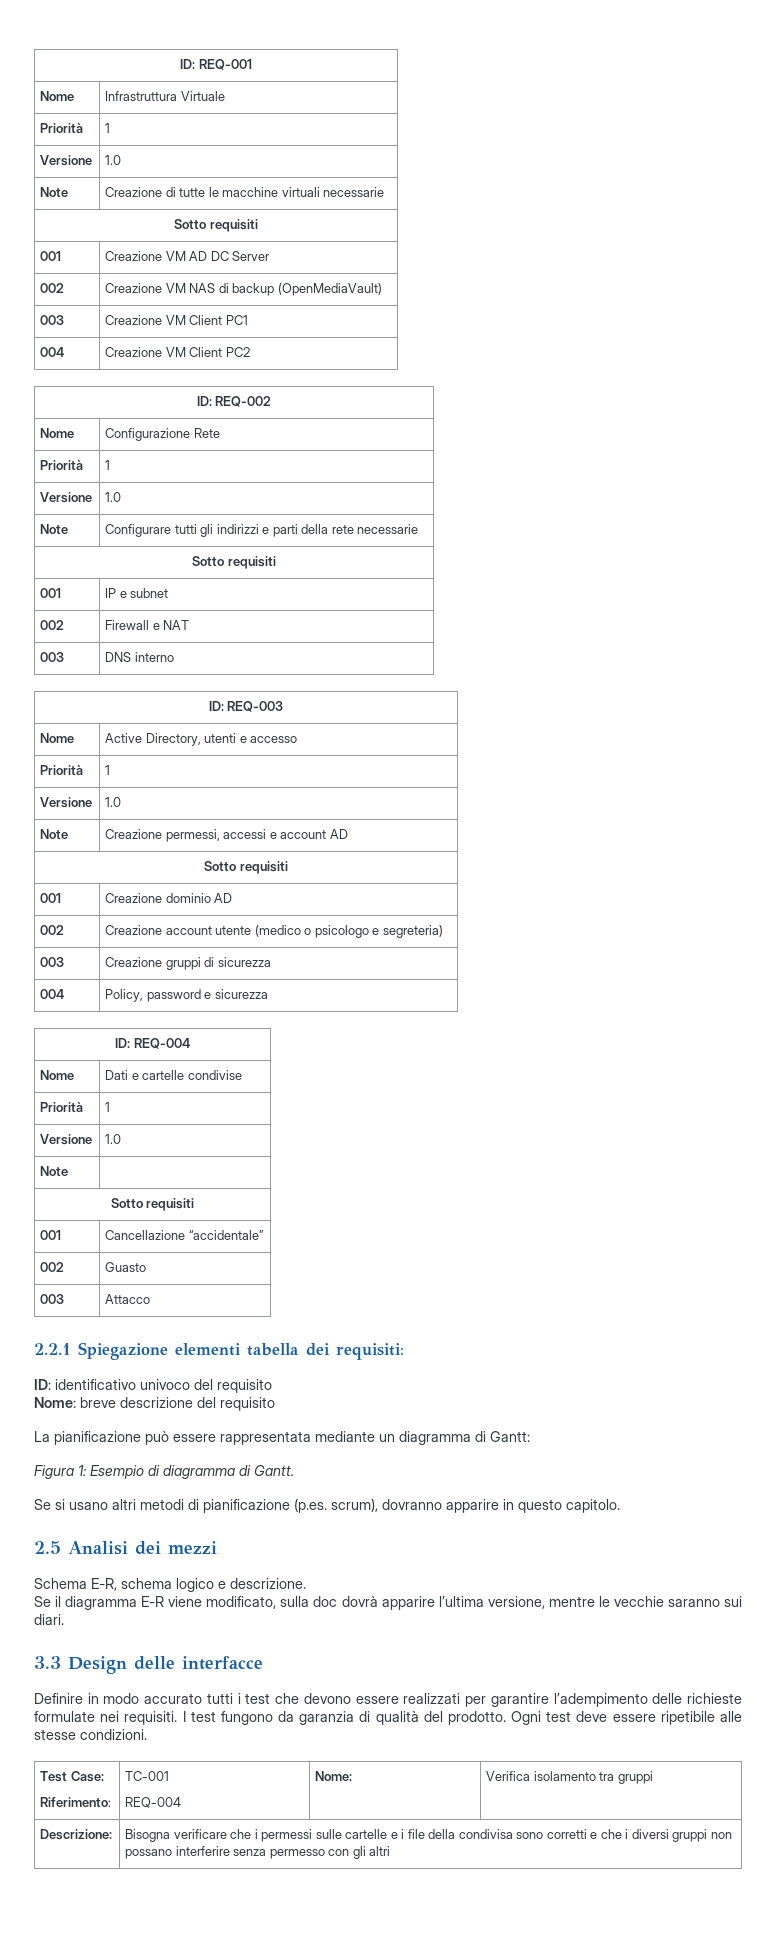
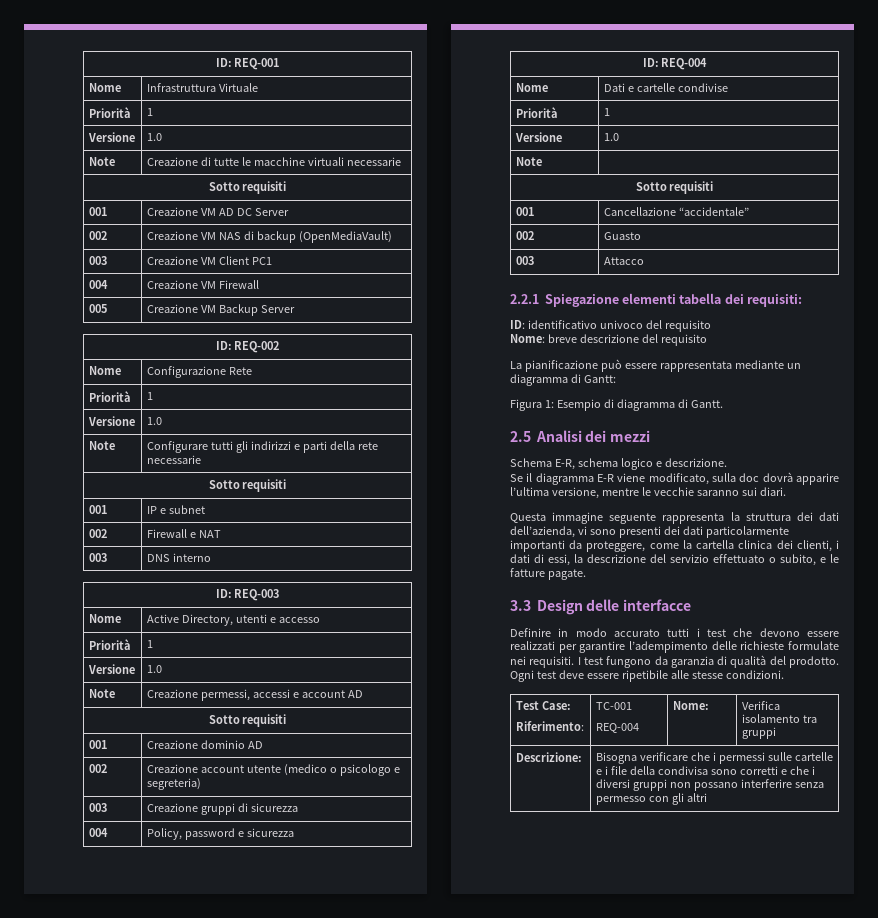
- 004 | Creazione VM Client PC2
+ 004 | Creazione VM Firewall
+ 005 | Creazione VM Backup Server
- Se si usano altri metodi di pianificazione (p.es. scrum), dovranno apparire in questo capitolo.
+ Questa immagine seguente rappresenta la struttura dei dati dell’azienda, vi sono presenti dei dati particolarmente importanti da proteggere, come la cartella clinica dei clienti, i dati di essi, la descrizione del servizio effettuato o subito, e le fatture pagate.

